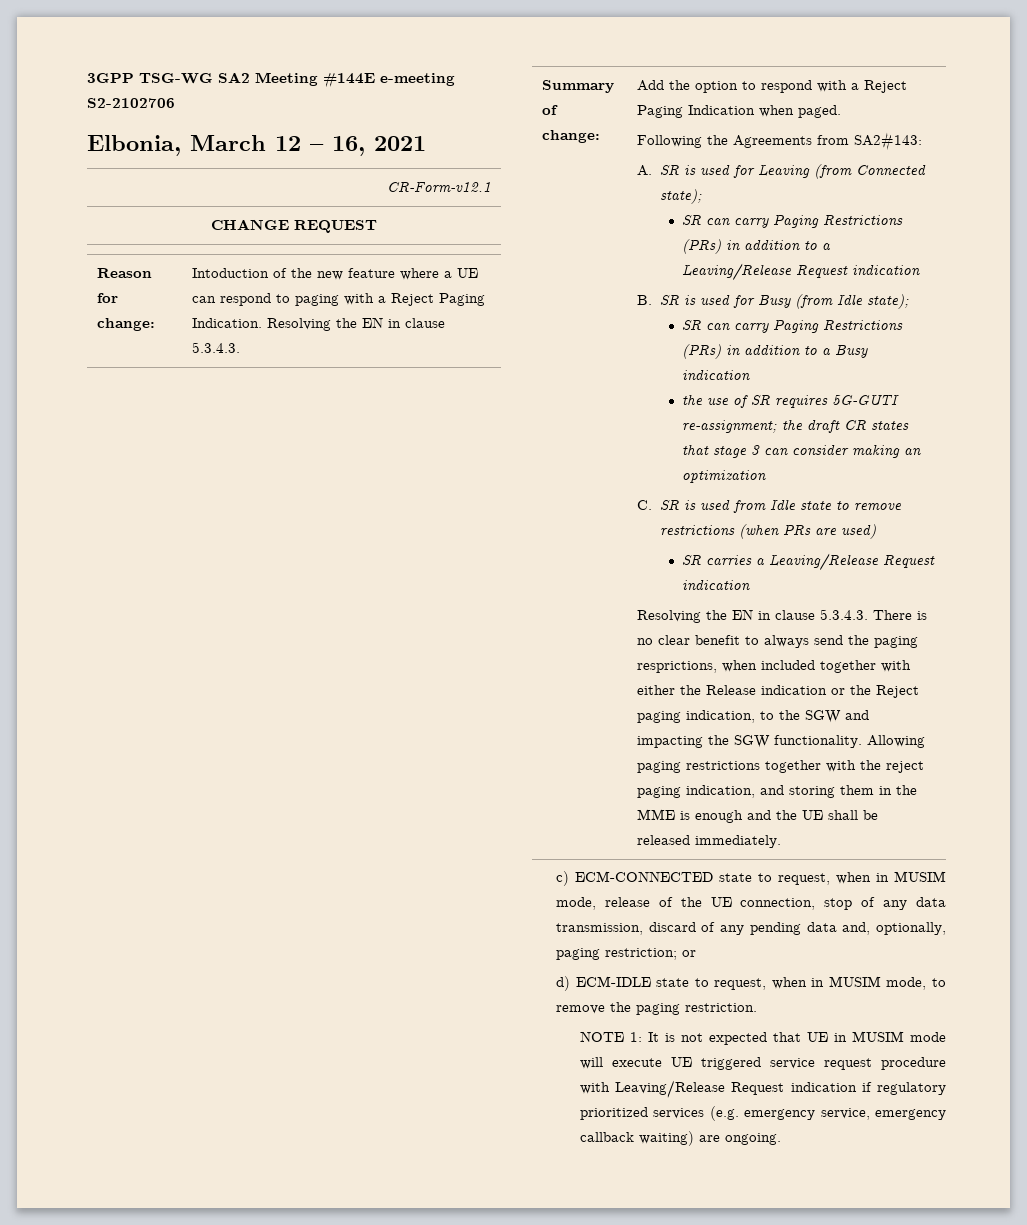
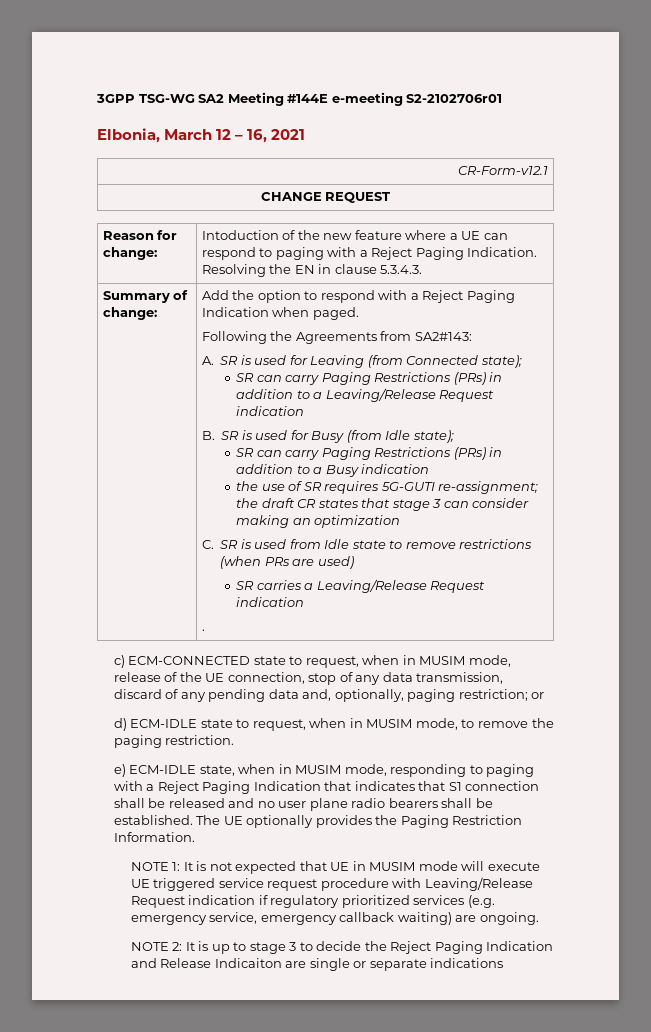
- 3GPP TSG-WG SA2 Meeting #144E e-meeting S2-2102706
+ 3GPP TSG-WG SA2 Meeting #144E e-meeting S2-2102706r01
- Resolving the EN in clause 5.3.4.3. There is no clear benefit to always send the paging resprictions, when included together with either the Release indication or the Reject paging indication, to the SGW and impacting the SGW functionality. Allowing paging restrictions together with the reject paging indication, and storing them in the MME is enough and the UE shall be released immediately.
+ .
+ e) ECM-IDLE state, when in MUSIM mode, responding to paging with a Reject Paging Indication that indicates that S1 connection shall be released and no user plane radio bearers shall be established. The UE optionally provides the Paging Restriction Information.
+ NOTE 2: It is up to stage 3 to decide the Reject Paging Indication and Release Indicaiton are single or separate indications

